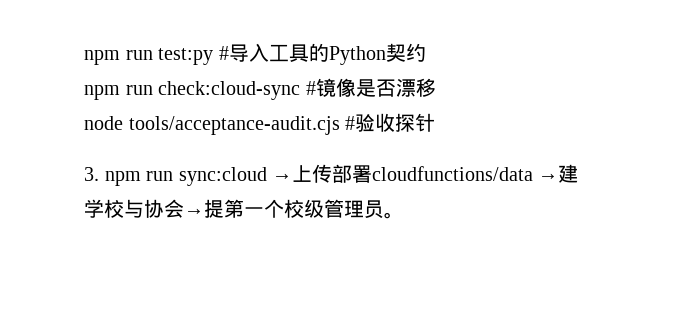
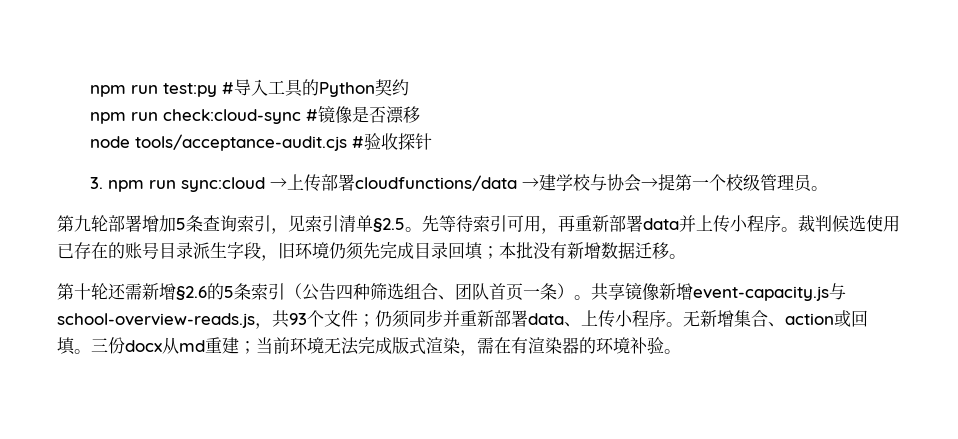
+ 第九轮部署增加5条查询索引，见索引清单§2.5。先等待索引可用，再重新部署data并上传小程序。裁判候选使用已存在的账号目录派生字段，旧环境仍须先完成目录回填；本批没有新增数据迁移。
+ 第十轮还需新增§2.6的5条索引（公告四种筛选组合、团队首页一条）。共享镜像新增event-capacity.js与school-overview-reads.js，共93个文件；仍须同步并重新部署data、上传小程序。无新增集合、action或回填。三份docx从md重建；当前环境无法完成版式渲染，需在有渲染器的环境补验。

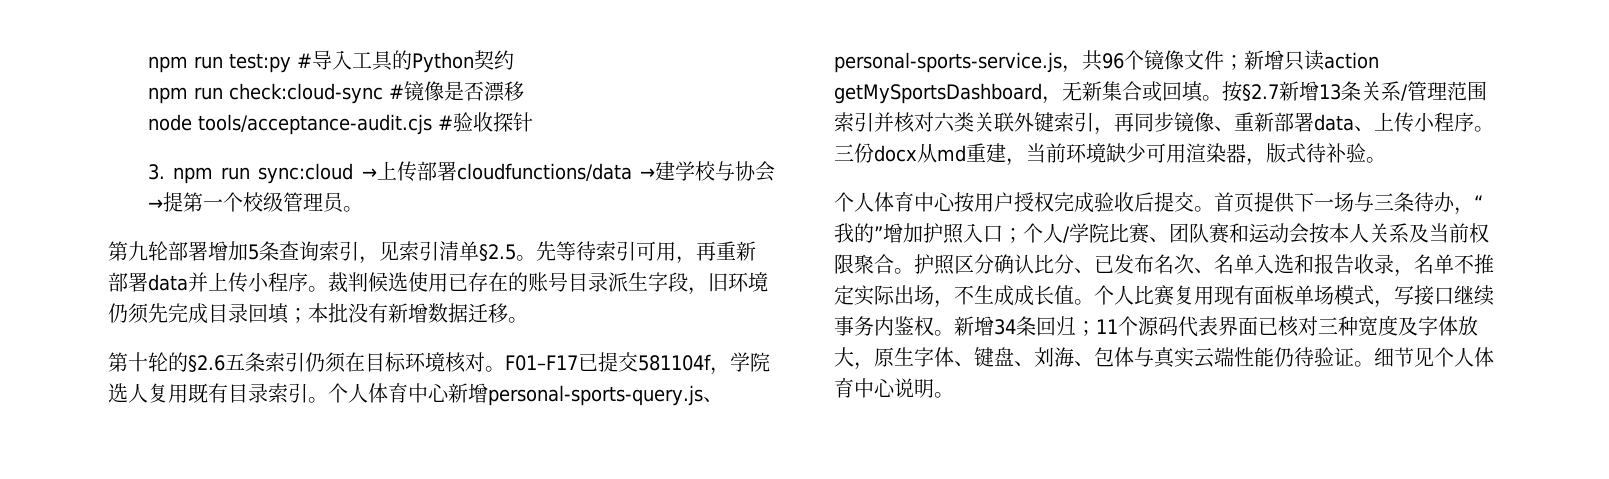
- 第十轮还需新增§2.6的5条索引（公告四种筛选组合、团队首页一条）。共享镜像新增event-capacity.js与school-overview-reads.js，共93个文件；仍须同步并重新部署data、上传小程序。
+ 第十轮的§2.6五条索引仍须在目标环境核对。F01–F17已提交581104f，学院选人复用既有目录索引。个人体育中心新增personal-sports-query.js、personal-sports-service.js，共96个镜像文件；新增只读action getMySportsDashboard，无新集合或回填。按§2.7新增13条关系/管理范围索引并核对六类关联外键索引，再同步镜像、重新部署data、上传小程序。
- 无新增集合、action或回填。
- 三份docx从md重建；当前环境无法完成版式渲染，需在有渲染器的环境补验。
+ 三份docx从md重建，当前环境缺少可用渲染器，版式待补验。
+ 个人体育中心按用户授权完成验收后提交。首页提供下一场与三条待办，“我的”增加护照入口；个人/学院比赛、团队赛和运动会按本人关系及当前权限聚合。护照区分确认比分、已发布名次、名单入选和报告收录，名单不推定实际出场，不生成成长值。个人比赛复用现有面板单场模式，写接口继续事务内鉴权。新增34条回归；11个源码代表界面已核对三种宽度及字体放大，原生字体、键盘、刘海、包体与真实云端性能仍待验证。细节见个人体育中心说明。

